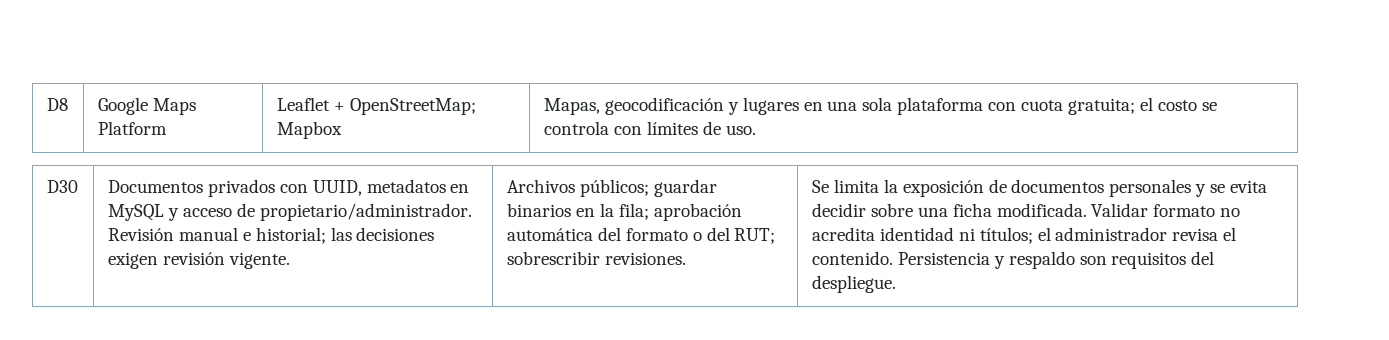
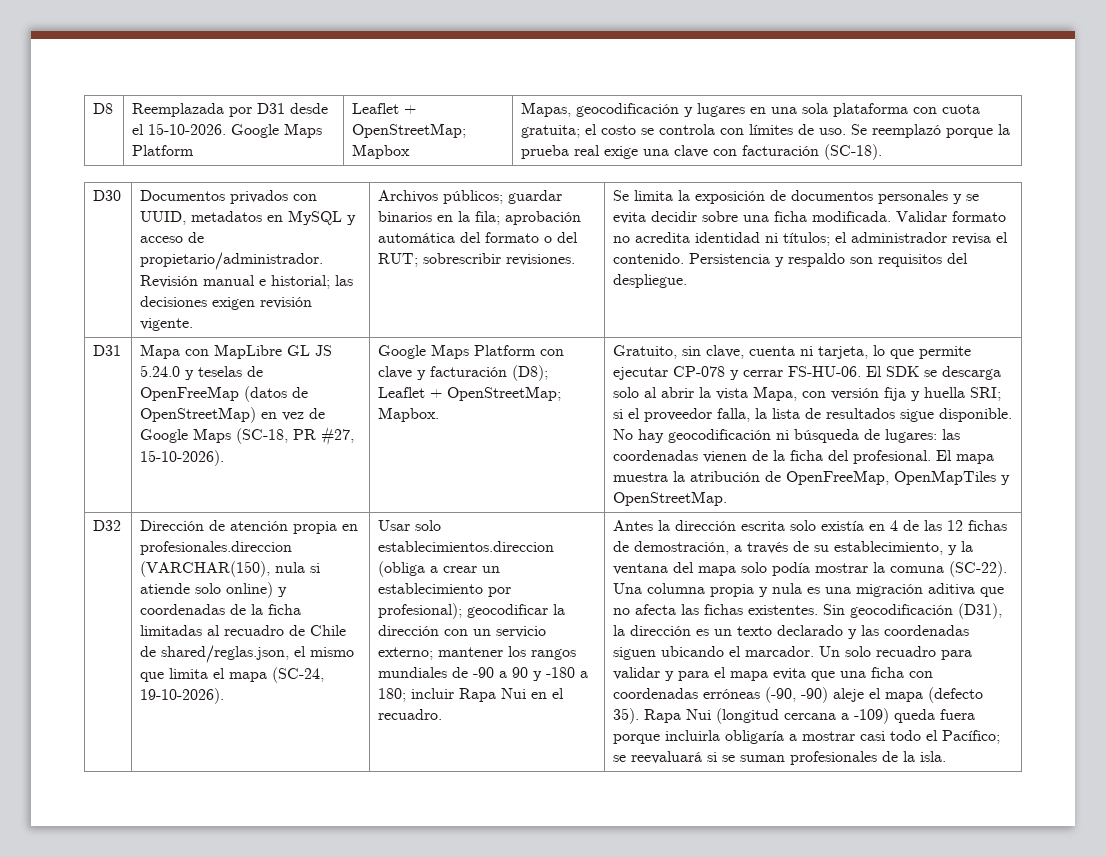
+ Reemplazada por D31 desde el 15-10-2026.
+ Se reemplazó porque la prueba real exige una clave con facturación (SC-18).
+ D31 | Mapa con MapLibre GL JS 5.24.0 y teselas de OpenFreeMap (datos de OpenStreetMap) en vez de Google Maps (SC-18, PR #27, 15-10-2026). | Google Maps Platform con clave y facturación (D8); Leaflet + OpenStreetMap; Mapbox. | Gratuito, sin clave, cuenta ni tarjeta, lo que permite ejecutar CP-078 y cerrar FS-HU-06. El SDK se descarga solo al abrir la vista Mapa, con versión fija y huella SRI; si el proveedor falla, la lista de resultados sigue disponible. No hay geocodificación ni búsqueda de lugares: las coordenadas vienen de la ficha del profesional. El mapa muestra la atribución de OpenFreeMap, OpenMapTiles y OpenStreetMap.
+ D32 | Dirección de atención propia en profesionales.direccion (VARCHAR(150), nula si atiende solo online) y coordenadas de la ficha limitadas al recuadro de Chile de shared/reglas.json, el mismo que limita el mapa (SC-24, 19-10-2026). | Usar solo establecimientos.direccion (obliga a crear un establecimiento por profesional); geocodificar la dirección con un servicio externo; mantener los rangos mundiales de -90 a 90 y -180 a 180; incluir Rapa Nui en el recuadro. | Antes la dirección escrita solo existía en 4 de las 12 fichas de demostración, a través de su establecimiento, y la ventana del mapa solo podía mostrar la comuna (SC-22). Una columna propia y nula es una migración aditiva que no afecta las fichas existentes. Sin geocodificación (D31), la dirección es un texto declarado y las coordenadas siguen ubicando el marcador. Un solo recuadro para validar y para el mapa evita que una ficha con coordenadas erróneas (-90, -90) aleje el mapa (defecto 35). Rapa Nui (longitud cercana a -109) queda fuera porque incluirla obligaría a mostrar casi todo el Pacífico; se reevaluará si se suman profesionales de la isla.

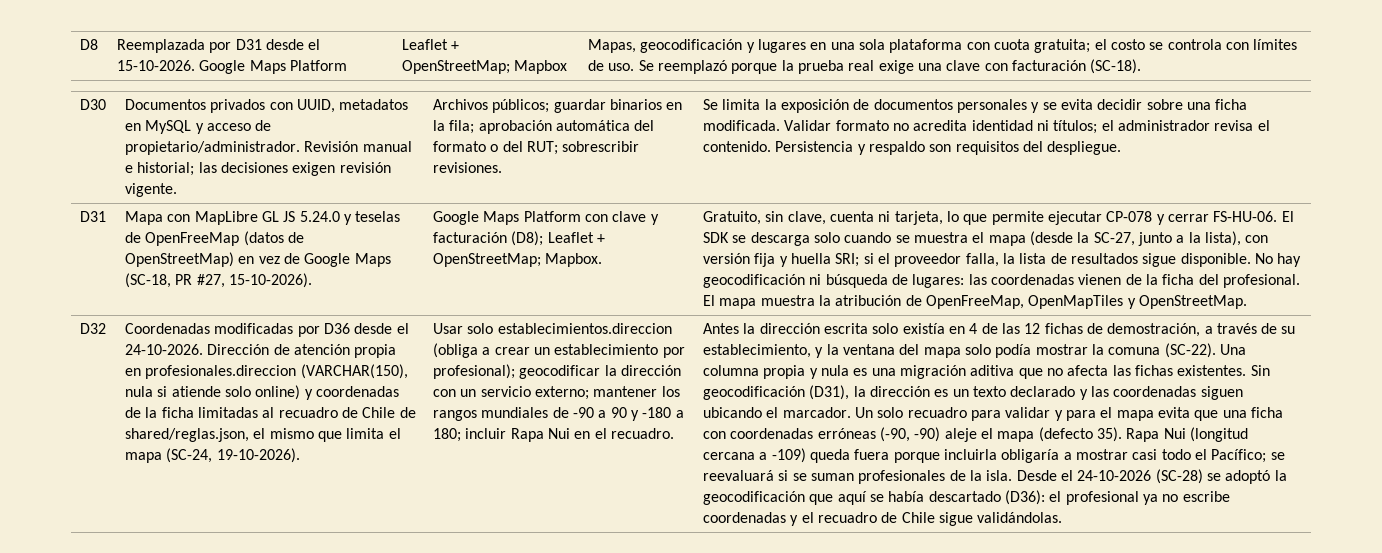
- El SDK se descarga solo al abrir la vista Mapa, con versión fija y huella SRI; si el proveedor falla, la lista de resultados sigue disponible.
+ El SDK se descarga solo cuando se muestra el mapa (desde la SC-27, junto a la lista), con versión fija y huella SRI; si el proveedor falla, la lista de resultados sigue disponible.
+ Coordenadas modificadas por D36 desde el 24-10-2026.
+ Desde el 24-10-2026 (SC-28) se adoptó la geocodificación que aquí se había descartado (D36): el profesional ya no escribe coordenadas y el recuadro de Chile sigue validándolas.

